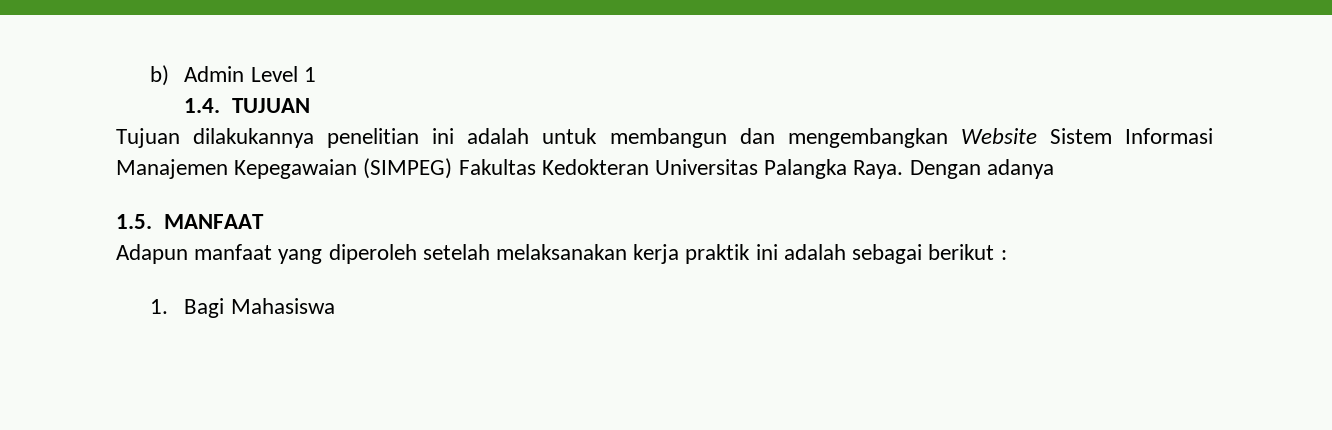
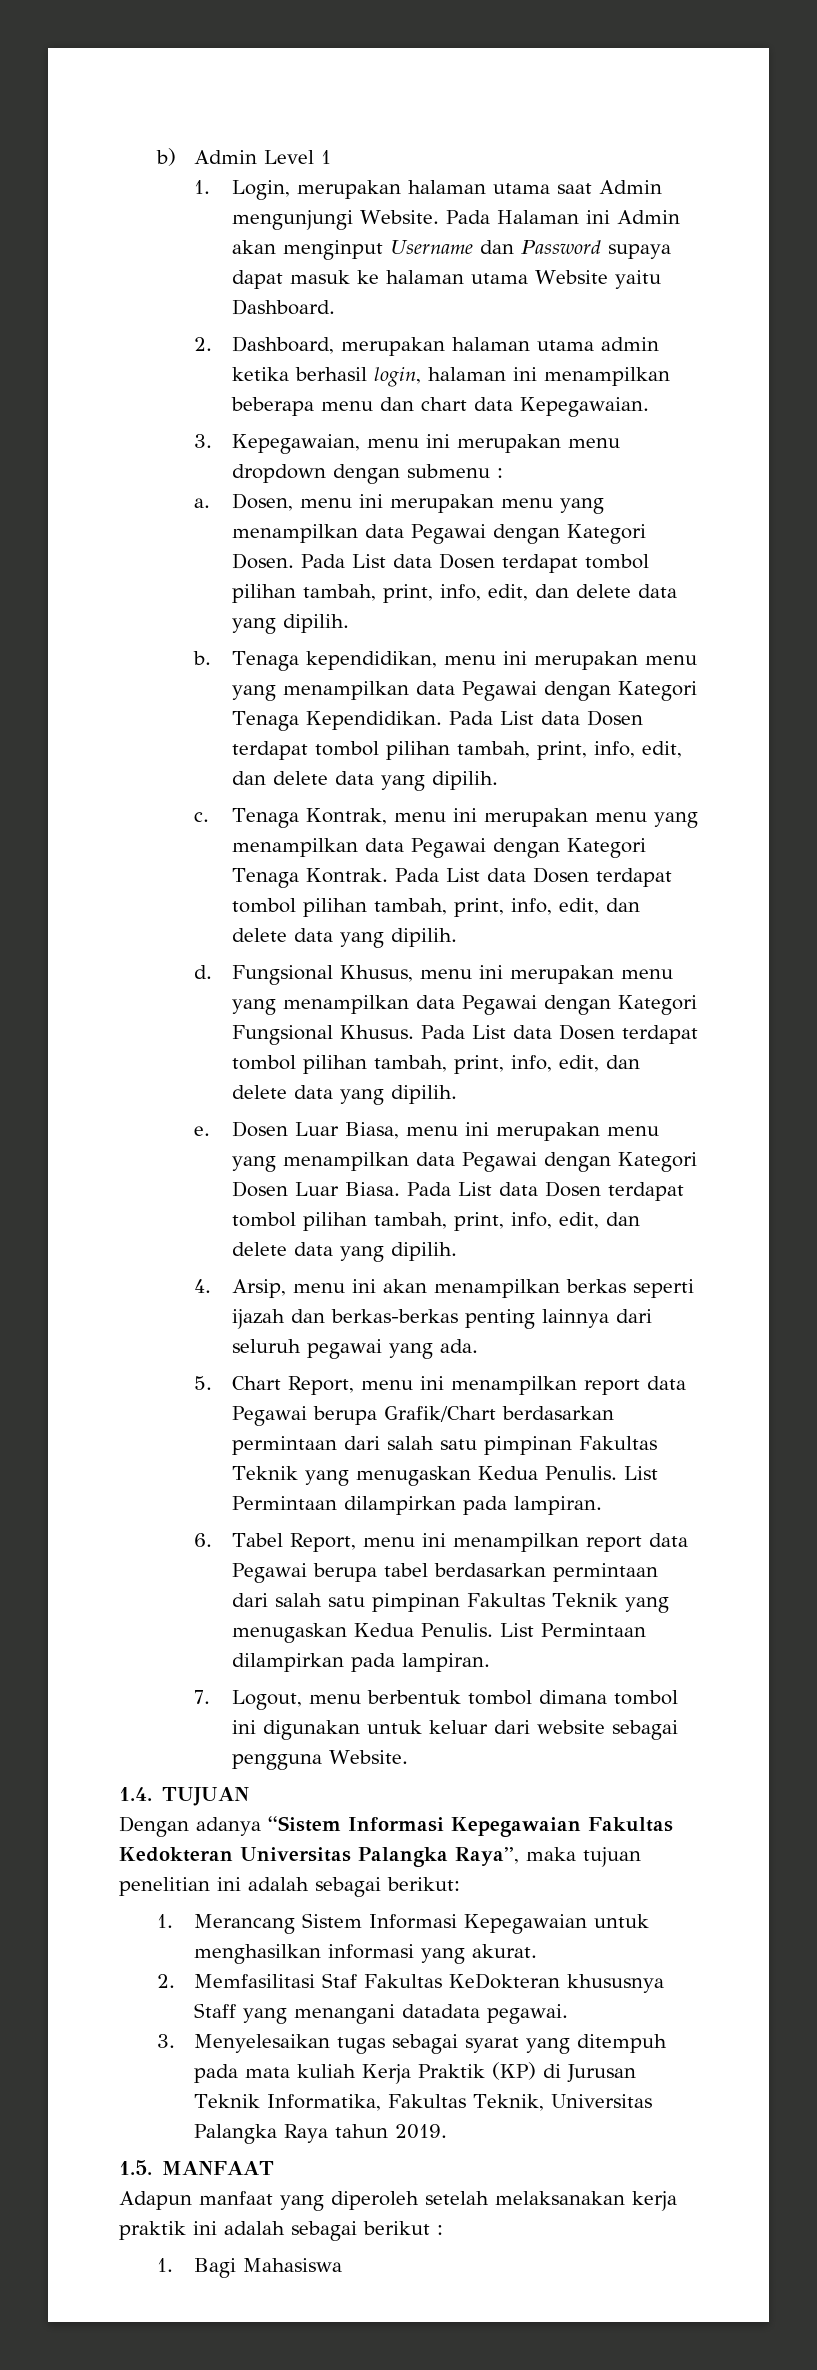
+ 1. Login, merupakan halaman utama saat Admin mengunjungi Website. Pada Halaman ini Admin akan menginput Username dan Password supaya dapat masuk ke halaman utama Website yaitu Dashboard.
+ 2. Dashboard, merupakan halaman utama admin ketika berhasil login, halaman ini menampilkan beberapa menu dan chart data Kepegawaian.
+ 3. Kepegawaian, menu ini merupakan menu dropdown dengan submenu :
+ a. Dosen, menu ini merupakan menu yang menampilkan data Pegawai dengan Kategori Dosen. Pada List data Dosen terdapat tombol pilihan tambah, print, info, edit, dan delete data yang dipilih.
+ b. Tenaga kependidikan, menu ini merupakan menu yang menampilkan data Pegawai dengan Kategori Tenaga Kependidikan. Pada List data Dosen terdapat tombol pilihan tambah, print, info, edit, dan delete data yang dipilih.
+ c. Tenaga Kontrak, menu ini merupakan menu yang menampilkan data Pegawai dengan Kategori Tenaga Kontrak. Pada List data Dosen terdapat tombol pilihan tambah, print, info, edit, dan delete data yang dipilih.
+ d. Fungsional Khusus, menu ini merupakan menu yang menampilkan data Pegawai dengan Kategori Fungsional Khusus. Pada List data Dosen terdapat tombol pilihan tambah, print, info, edit, dan delete data yang dipilih.
+ e. Dosen Luar Biasa, menu ini merupakan menu yang menampilkan data Pegawai dengan Kategori Dosen Luar Biasa. Pada List data Dosen terdapat tombol pilihan tambah, print, info, edit, dan delete data yang dipilih.
+ 4. Arsip, menu ini akan menampilkan berkas seperti ijazah dan berkas-berkas penting lainnya dari seluruh pegawai yang ada.
+ 5. Chart Report, menu ini menampilkan report data Pegawai berupa Grafik/Chart berdasarkan permintaan dari salah satu pimpinan Fakultas Teknik yang menugaskan Kedua Penulis. List Permintaan dilampirkan pada lampiran.
+ 6. Tabel Report, menu ini menampilkan report data Pegawai berupa tabel berdasarkan permintaan dari salah satu pimpinan Fakultas Teknik yang menugaskan Kedua Penulis. List Permintaan dilampirkan pada lampiran.
+ 7. Logout, menu berbentuk tombol dimana tombol ini digunakan untuk keluar dari website sebagai pengguna Website.
  1.4. TUJUAN
- Tujuan dilakukannya penelitian ini adalah untuk membangun dan mengembangkan Website Sistem Informasi Manajemen Kepegawaian (SIMPEG) Fakultas Kedokteran Universitas Palangka Raya. Dengan adanya
+ Dengan adanya “Sistem Informasi Kepegawaian Fakultas Kedokteran Universitas Palangka Raya”, maka tujuan penelitian ini adalah sebagai berikut:
+ 1. Merancang Sistem Informasi Kepegawaian untuk menghasilkan informasi yang akurat.
+ 2. Memfasilitasi Staf Fakultas KeDokteran khususnya Staff yang menangani datadata pegawai.
+ 3. Menyelesaikan tugas sebagai syarat yang ditempuh pada mata kuliah Kerja Praktik (KP) di Jurusan Teknik Informatika, Fakultas Teknik, Universitas Palangka Raya tahun 2019.

